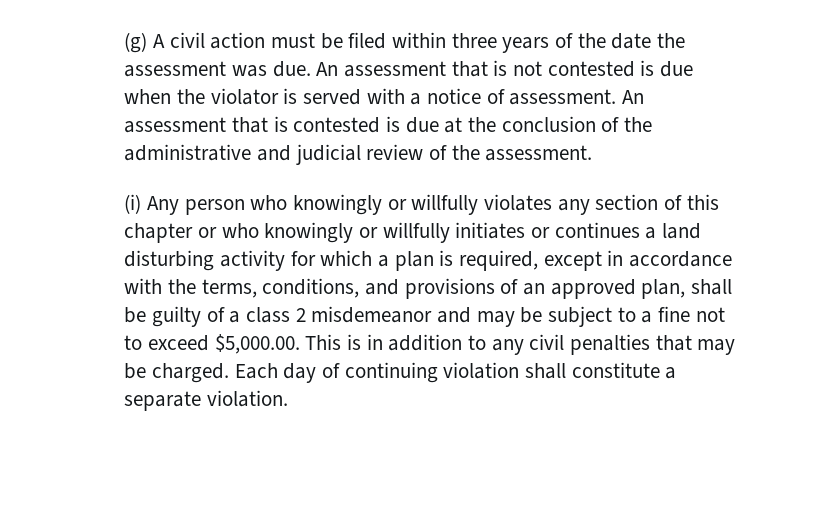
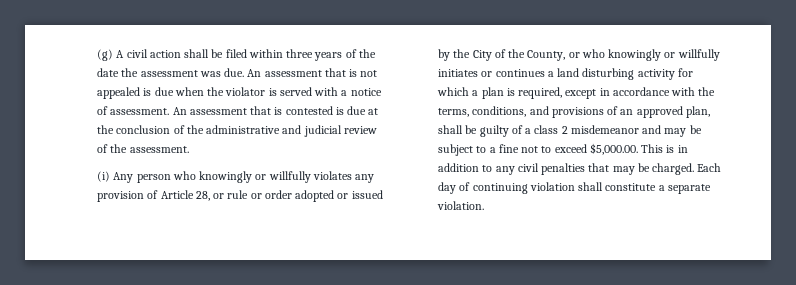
- (g) A civil action must be filed within three years of the date the assessment was due.
+ (g) A civil action shall be filed within three years of the date the assessment was due.
- An assessment that is not contested is due when the violator is served with a notice of assessment.
+ An assessment that is not appealed is due when the violator is served with a notice of assessment.
- (i) Any person who knowingly or willfully violates any section of this chapter or who knowingly or willfully initiates or continues a land disturbing activity for which a plan is required, except in accordance with the terms, conditions, and provisions of an approved plan, shall be guilty of a class 2 misdemeanor and may be subject to a fine not to exceed $5,000.00. This is in addition to any civil penalties that may be charged.
+ (i) Any person who knowingly or willfully violates any provision of Article 28, or rule or order adopted or issued by the City of the County, or who knowingly or willfully initiates or continues a land disturbing activity for which a plan is required, except in accordance with the terms, conditions, and provisions of an approved plan, shall be guilty of a class 2 misdemeanor and may be subject to a fine not to exceed $5,000.00. This is in addition to any civil penalties that may be charged.

